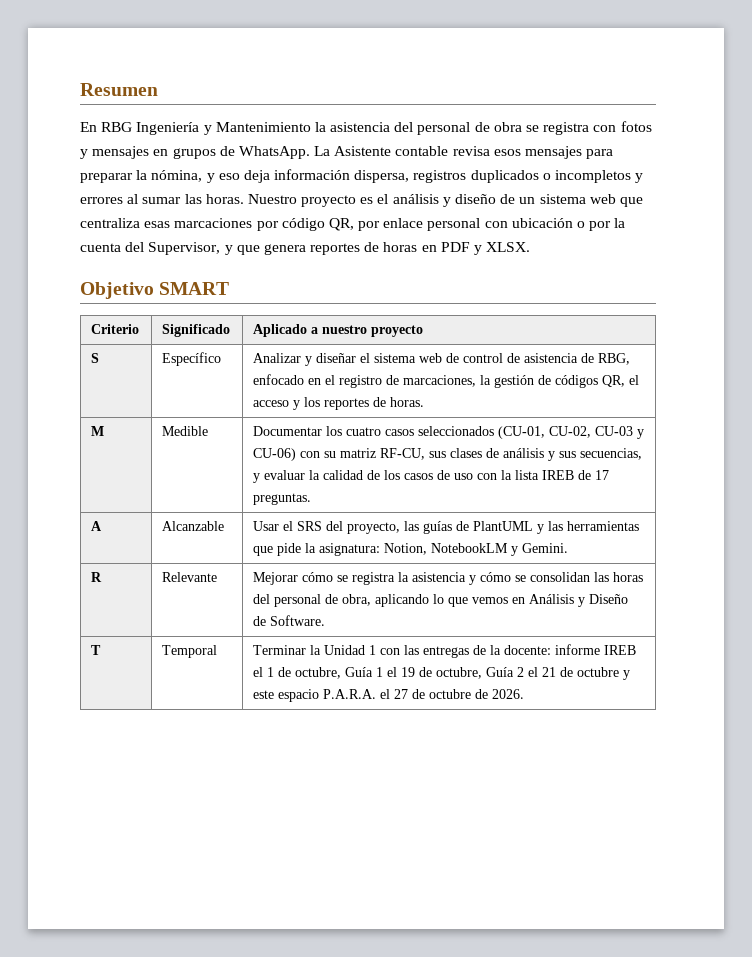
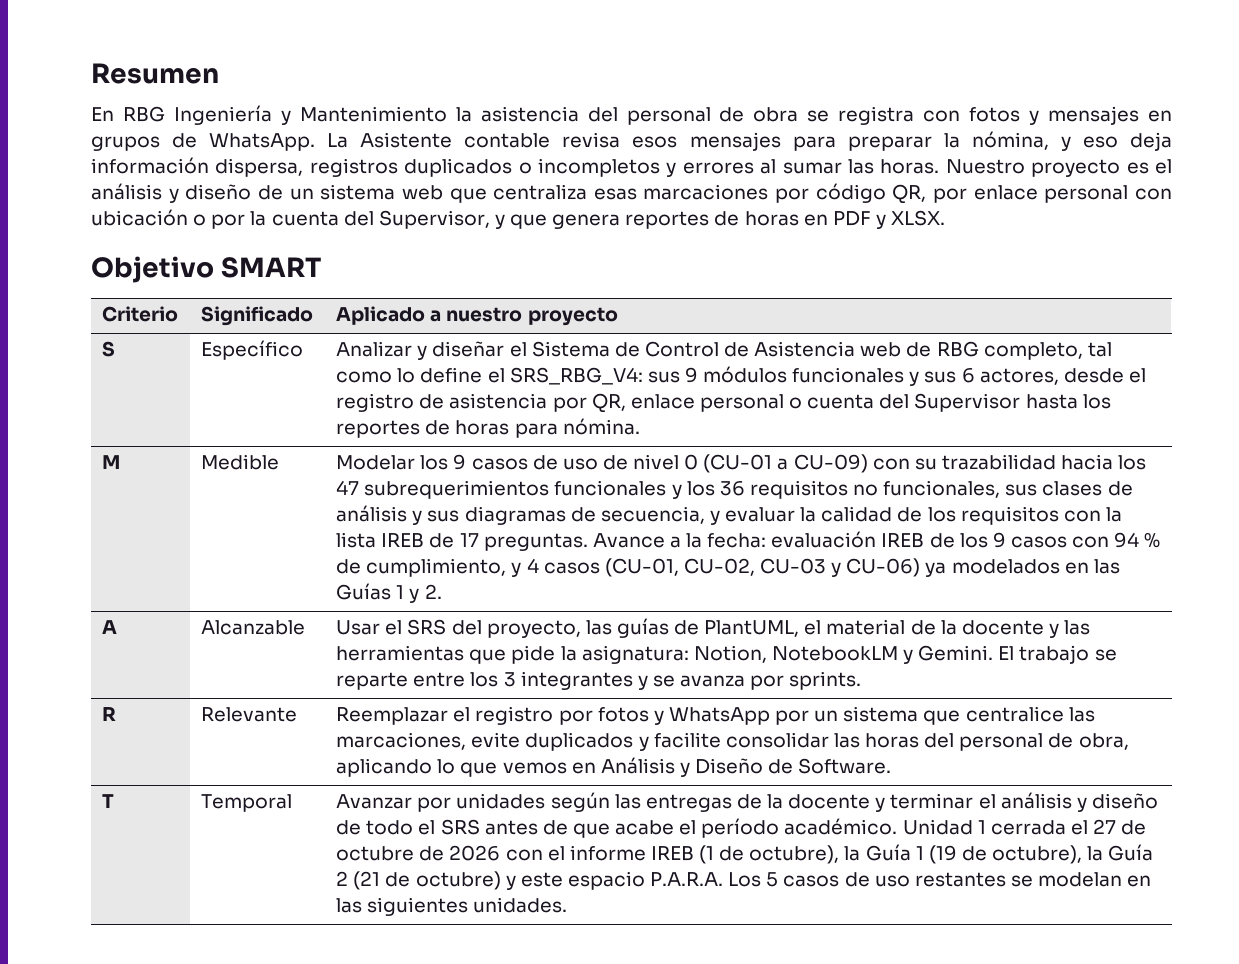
- Analizar y diseñar el sistema web de control de asistencia de RBG, enfocado en el registro de marcaciones, la gestión de códigos QR, el acceso y los reportes de horas.
- M | Medible | Documentar los cuatro casos seleccionados (CU-01, CU-02, CU-03 y CU-06) con su matriz RF-CU, sus clases de análisis y sus secuencias, y evaluar la calidad de los casos de uso con la lista IREB de 17 preguntas.
+ Analizar y diseñar el Sistema de Control de Asistencia web de RBG completo, tal como lo define el SRS_RBG_V4: sus 9 módulos funcionales y sus 6 actores, desde el registro de asistencia por QR, enlace personal o cuenta del Supervisor hasta los reportes de horas para nómina.
+ M | Medible | Modelar los 9 casos de uso de nivel 0 (CU-01 a CU-09) con su trazabilidad hacia los 47 subrequerimientos funcionales y los 36 requisitos no funcionales, sus clases de análisis y sus diagramas de secuencia, y evaluar la calidad de los requisitos con la lista IREB de 17 preguntas. Avance a la fecha: evaluación IREB de los 9 casos con 94 % de cumplimiento, y 4 casos (CU-01, CU-02, CU-03 y CU-06) ya modelados en las Guías 1 y 2.
- A | Alcanzable | Usar el SRS del proyecto, las guías de PlantUML y las herramientas que pide la asignatura: Notion, NotebookLM y Gemini.
- R | Relevante | Mejorar cómo se registra la asistencia y cómo se consolidan las horas del personal de obra, aplicando lo que vemos en Análisis y Diseño de Software.
+ A | Alcanzable | Usar el SRS del proyecto, las guías de PlantUML, el material de la docente y las herramientas que pide la asignatura: Notion, NotebookLM y Gemini. El trabajo se reparte entre los 3 integrantes y se avanza por sprints.
+ R | Relevante | Reemplazar el registro por fotos y WhatsApp por un sistema que centralice las marcaciones, evite duplicados y facilite consolidar las horas del personal de obra, aplicando lo que vemos en Análisis y Diseño de Software.
- Terminar la Unidad 1 con las entregas de la docente: informe IREB el 1 de octubre, Guía 1 el 19 de octubre, Guía 2 el 21 de octubre y este espacio P.A.R.A. el 27 de octubre de 2026.
+ Avanzar por unidades según las entregas de la docente y terminar el análisis y diseño de todo el SRS antes de que acabe el período académico. Unidad 1 cerrada el 27 de octubre de 2026 con el informe IREB (1 de octubre), la Guía 1 (19 de octubre), la Guía 2 (21 de octubre) y este espacio P.A.R.A. Los 5 casos de uso restantes se modelan en las siguientes unidades.

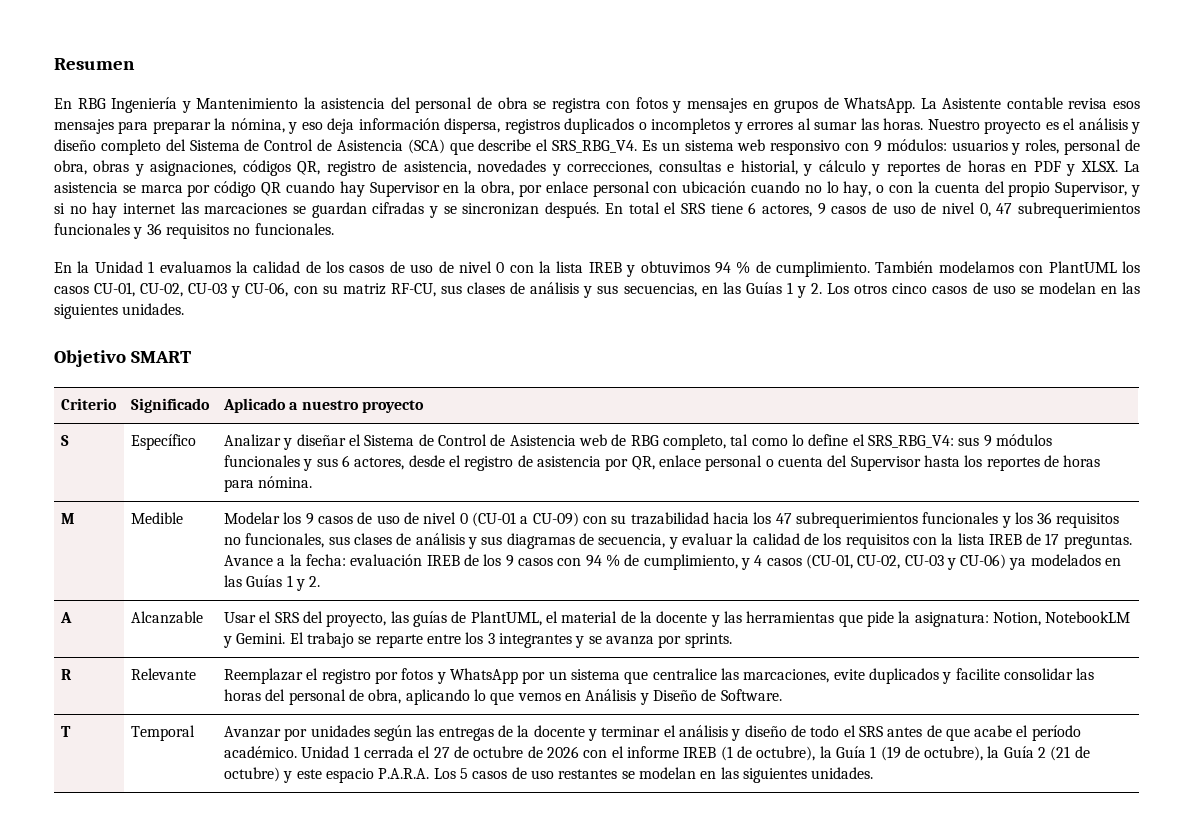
- Nuestro proyecto es el análisis y diseño de un sistema web que centraliza esas marcaciones por código QR, por enlace personal con ubicación o por la cuenta del Supervisor, y que genera reportes de horas en PDF y XLSX.
+ Nuestro proyecto es el análisis y diseño completo del Sistema de Control de Asistencia (SCA) que describe el SRS_RBG_V4. Es un sistema web responsivo con 9 módulos: usuarios y roles, personal de obra, obras y asignaciones, códigos QR, registro de asistencia, novedades y correcciones, consultas e historial, y cálculo y reportes de horas en PDF y XLSX. La asistencia se marca por código QR cuando hay Supervisor en la obra, por enlace personal con ubicación cuando no lo hay, o con la cuenta del propio Supervisor, y si no hay internet las marcaciones se guardan cifradas y se sincronizan después. En total el SRS tiene 6 actores, 9 casos de uso de nivel 0, 47 subrequerimientos funcionales y 36 requisitos no funcionales.
+ En la Unidad 1 evaluamos la calidad de los casos de uso de nivel 0 con la lista IREB y obtuvimos 94 % de cumplimiento. También modelamos con PlantUML los casos CU-01, CU-02, CU-03 y CU-06, con su matriz RF-CU, sus clases de análisis y sus secuencias, en las Guías 1 y 2. Los otros cinco casos de uso se modelan en las siguientes unidades.

